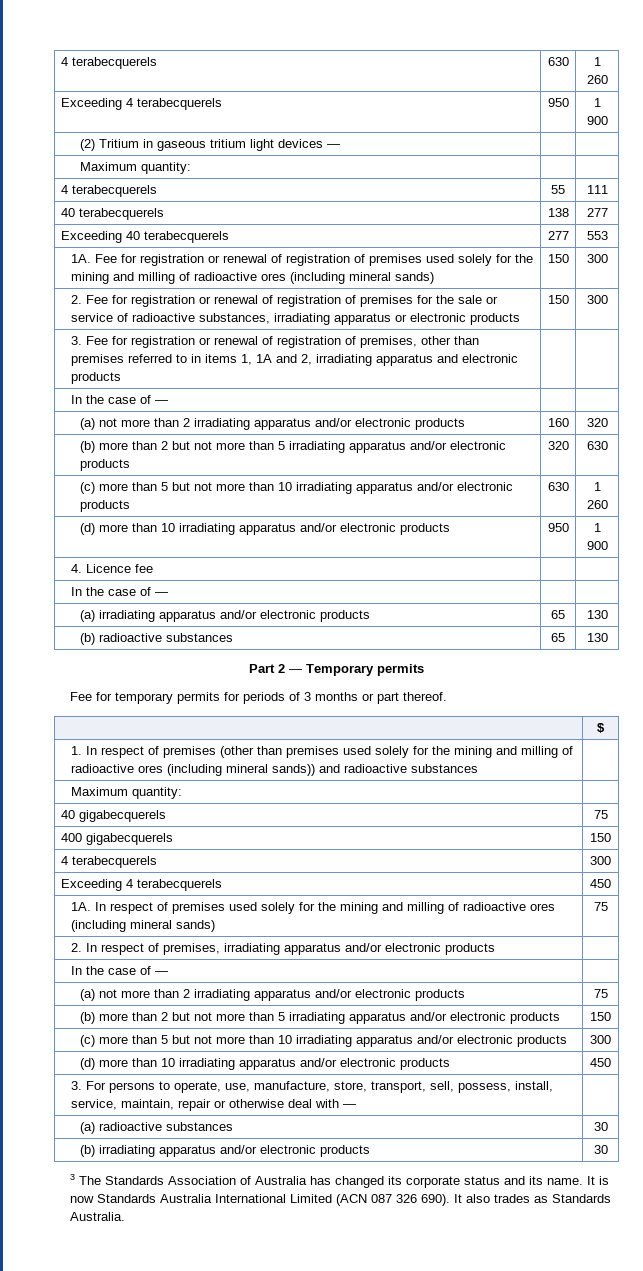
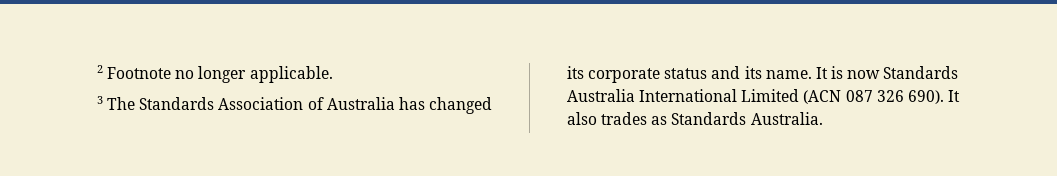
- 4 terabecquerels | 630 | 1 260
- Exceeding 4 terabecquerels | 950 | 1 900
- (2) Tritium in gaseous tritium light devices — | |
- Maximum quantity: | |
- 4 terabecquerels | 55 | 111
- 40 terabecquerels | 138 | 277
- Exceeding 40 terabecquerels | 277 | 553
- 1A. Fee for registration or renewal of registration of premises used solely for the mining and milling of radioactive ores (including mineral sands) | 150 | 300
- 2. Fee for registration or renewal of registration of premises for the sale or service of radioactive substances, irradiating apparatus or electronic products | 150 | 300
- 3. Fee for registration or renewal of registration of premises, other than premises referred to in items 1, 1A and 2, irradiating apparatus and electronic products | |
- In the case of — | |
- (a) not more than 2 irradiating apparatus and/or electronic products | 160 | 320
- (b) more than 2 but not more than 5 irradiating apparatus and/or electronic products | 320 | 630
- (c) more than 5 but not more than 10 irradiating apparatus and/or electronic products | 630 | 1 260
- (d) more than 10 irradiating apparatus and/or electronic products | 950 | 1 900
- 4. Licence fee | |
- In the case of — | |
- (a) irradiating apparatus and/or electronic products | 65 | 130
- (b) radioactive substances | 65 | 130
- Part 2 — Temporary permits
- Fee for temporary permits for periods of 3 months or part thereof.
- | $
- 1. In respect of premises (other than premises used solely for the mining and milling of radioactive ores (including mineral sands)) and radioactive substances |
- Maximum quantity: |
- 40 gigabecquerels | 75
- 400 gigabecquerels | 150
- 4 terabecquerels | 300
- Exceeding 4 terabecquerels | 450
- 1A. In respect of premises used solely for the mining and milling of radioactive ores (including mineral sands) | 75
- 2. In respect of premises, irradiating apparatus and/or electronic products |
- In the case of — |
- (a) not more than 2 irradiating apparatus and/or electronic products | 75
- (b) more than 2 but not more than 5 irradiating apparatus and/or electronic products | 150
- (c) more than 5 but not more than 10 irradiating apparatus and/or electronic products | 300
- (d) more than 10 irradiating apparatus and/or electronic products | 450
- 3. For persons to operate, use, manufacture, store, transport, sell, possess, install, service, maintain, repair or otherwise deal with — |
- (a) radioactive substances | 30
- (b) irradiating apparatus and/or electronic products | 30
+ 2 Footnote no longer applicable.

